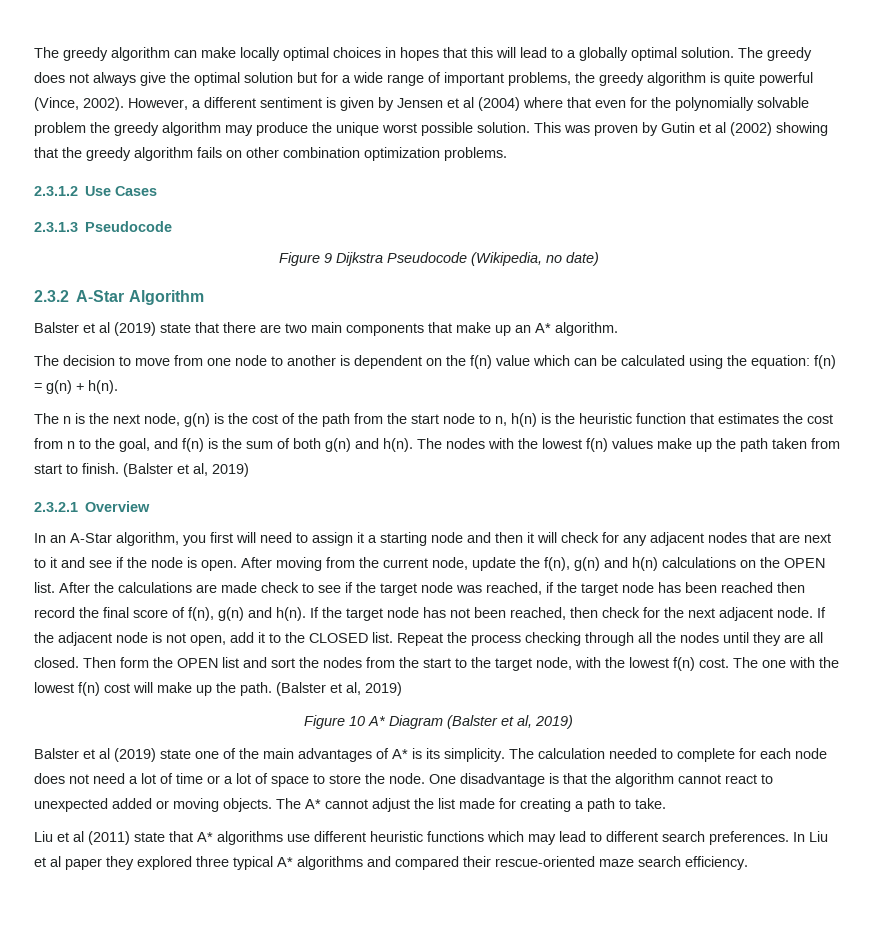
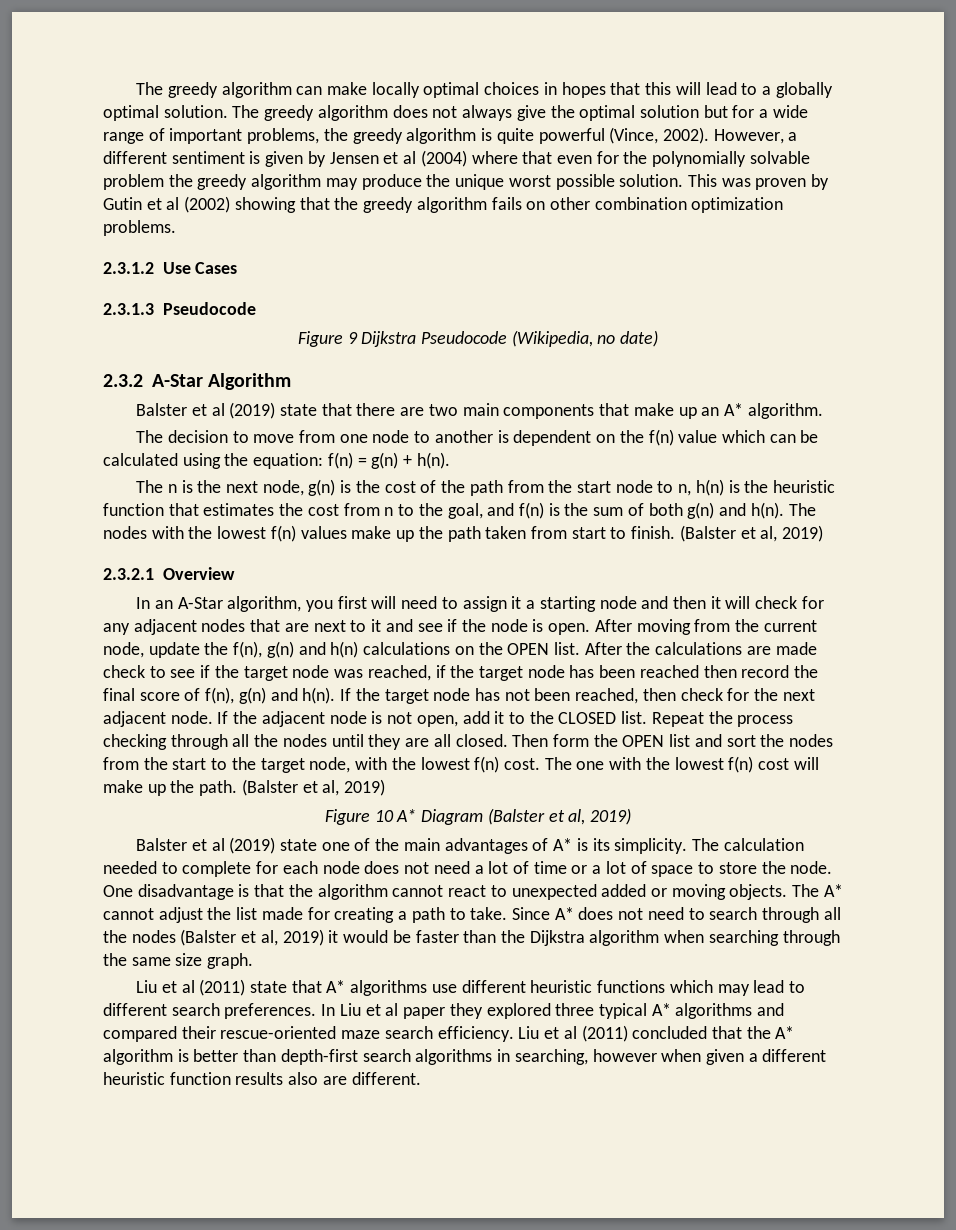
- The greedy does not always give the optimal solution but for a wide range of important problems, the greedy algorithm is quite powerful (Vince, 2002).
+ The greedy algorithm does not always give the optimal solution but for a wide range of important problems, the greedy algorithm is quite powerful (Vince, 2002).
+ Since A* does not need to search through all the nodes (Balster et al, 2019) it would be faster than the Dijkstra algorithm when searching through the same size graph.
+ Liu et al (2011) concluded that the A* algorithm is better than depth-first search algorithms in searching, however when given a different heuristic function results also are different.

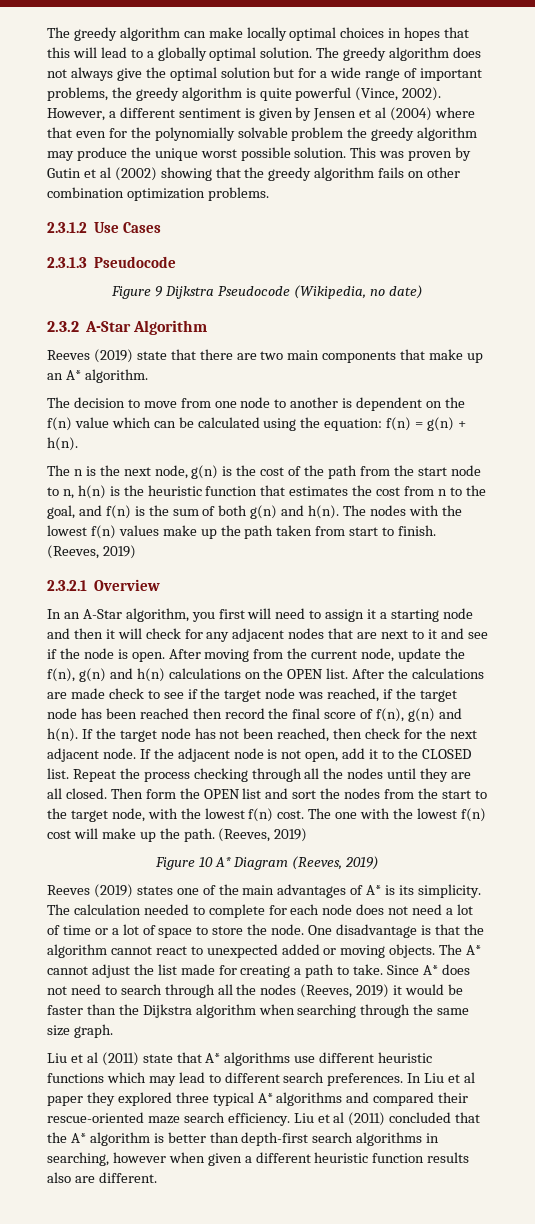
- Balster et al (2019) state that there are two main components that make up an A* algorithm.
+ Reeves (2019) state that there are two main components that make up an A* algorithm.
- The nodes with the lowest f(n) values make up the path taken from start to finish. (Balster et al, 2019)
+ The nodes with the lowest f(n) values make up the path taken from start to finish. (Reeves, 2019)
- The one with the lowest f(n) cost will make up the path. (Balster et al, 2019)
+ The one with the lowest f(n) cost will make up the path. (Reeves, 2019)
- Figure 10 A* Diagram (Balster et al, 2019)
- Balster et al (2019) state one of the main advantages of A* is its simplicity.
+ Figure 10 A* Diagram (Reeves, 2019)
+ Reeves (2019) states one of the main advantages of A* is its simplicity.
- Since A* does not need to search through all the nodes (Balster et al, 2019) it would be faster than the Dijkstra algorithm when searching through the same size graph.
+ Since A* does not need to search through all the nodes (Reeves, 2019) it would be faster than the Dijkstra algorithm when searching through the same size graph.

